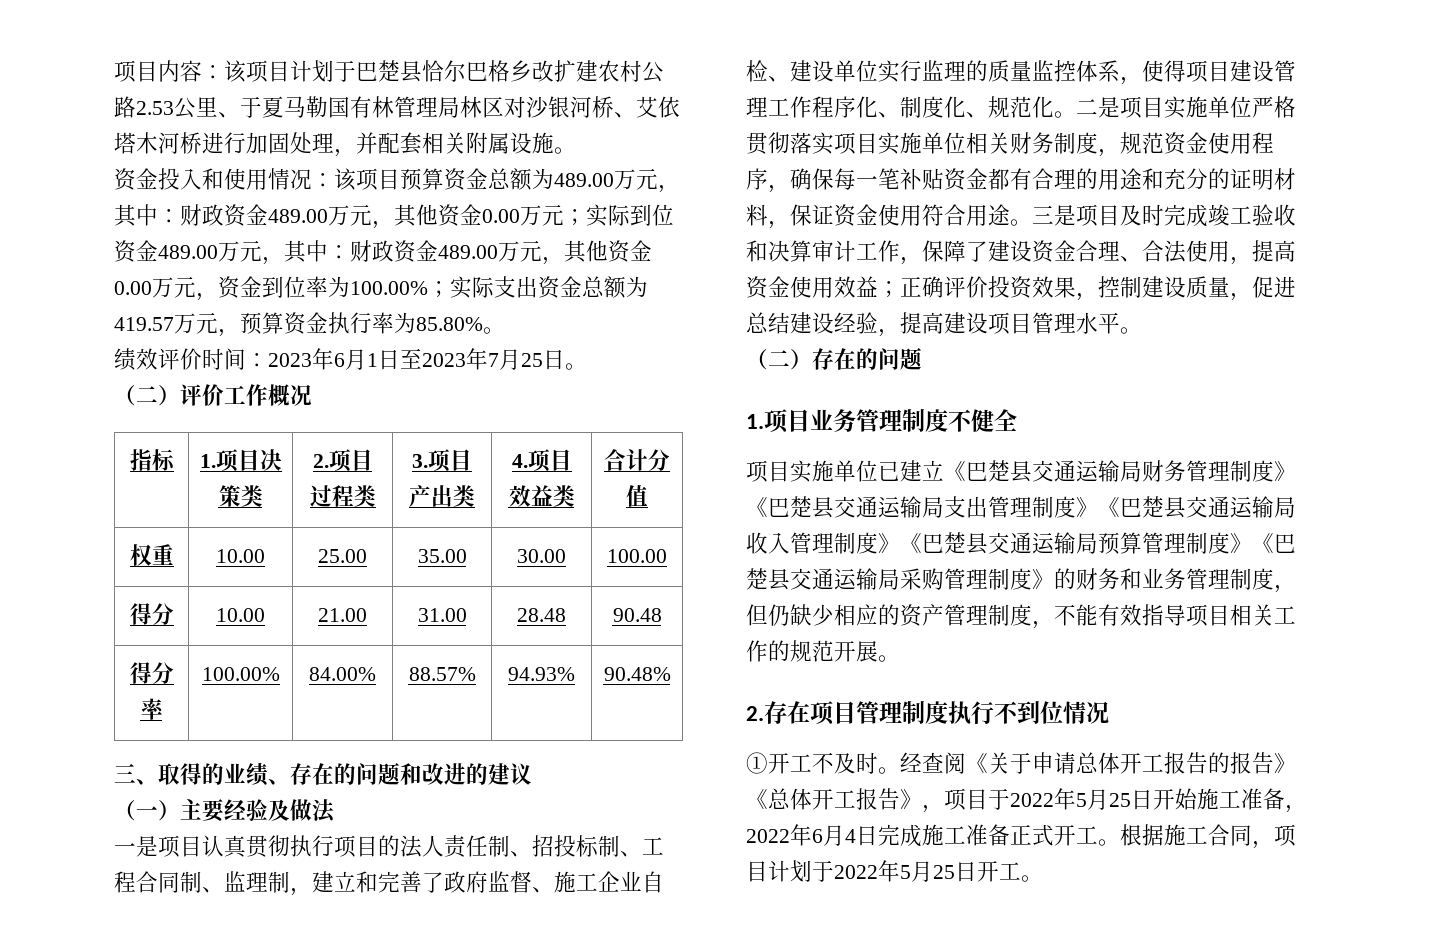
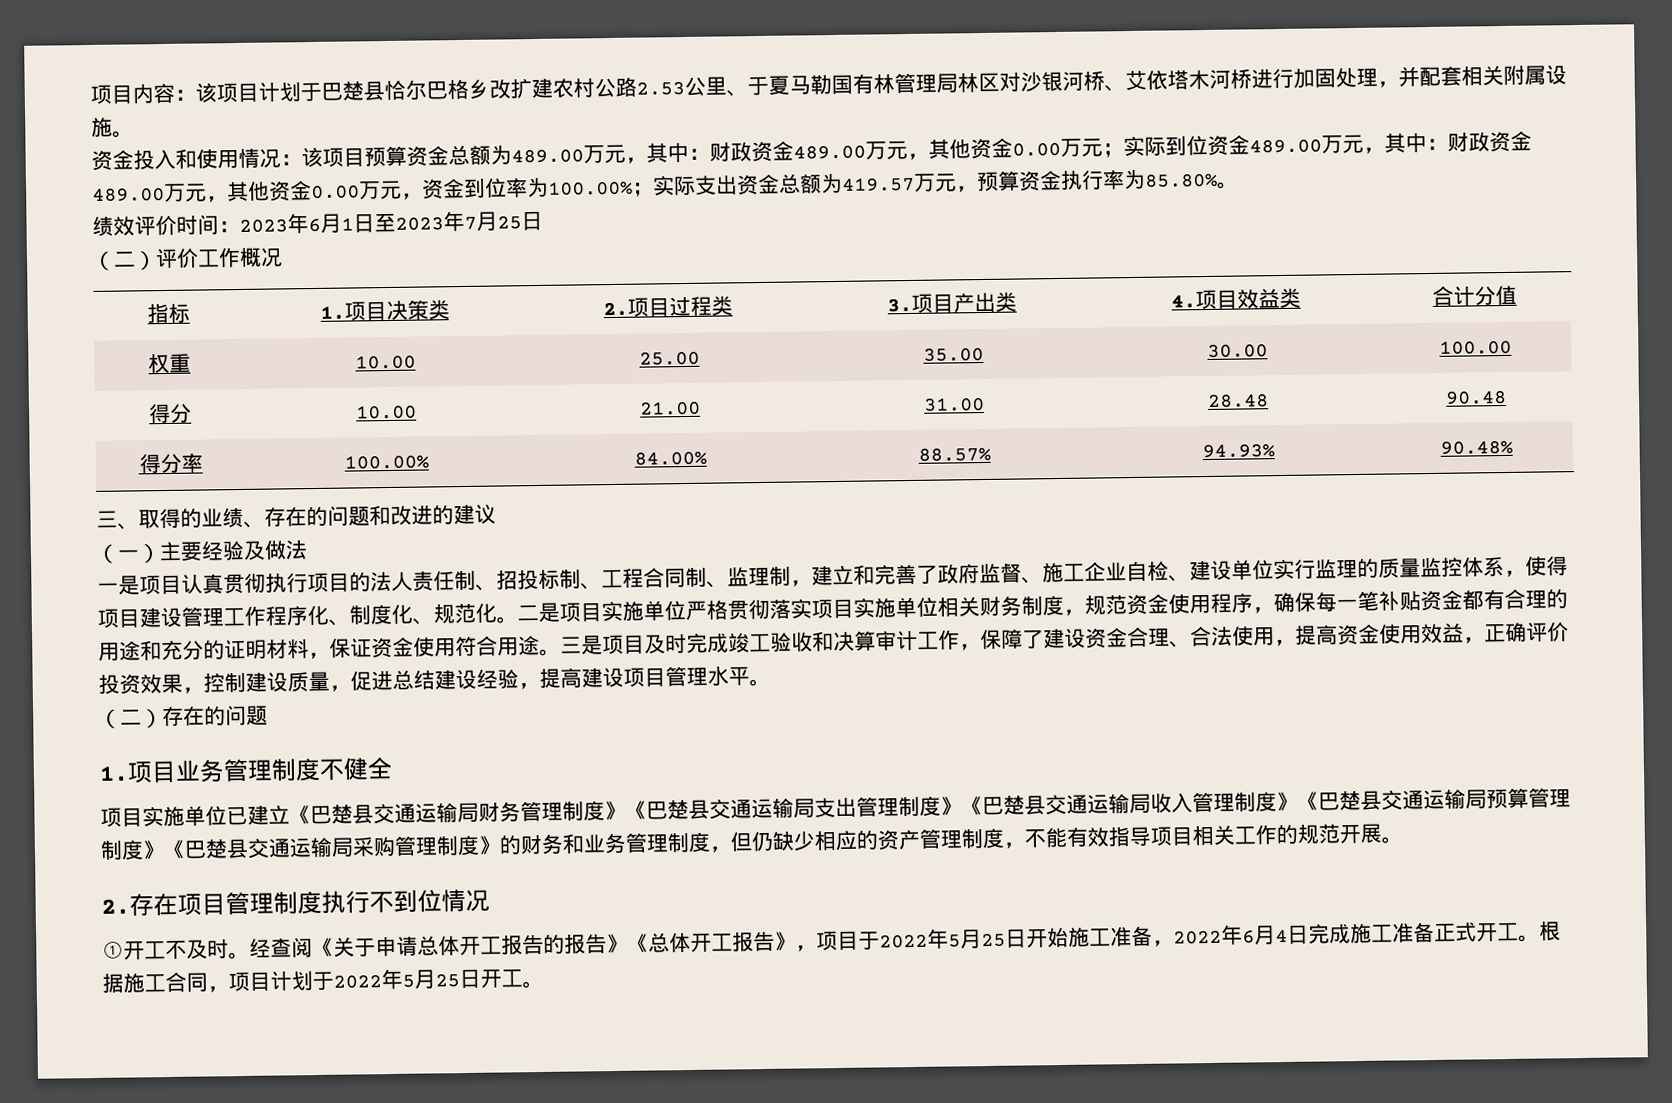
- 绩效评价时间：2023年6月1日至2023年7月25日。
+ 绩效评价时间：2023年6月1日至2023年7月25日
- 三是项目及时完成竣工验收和决算审计工作，保障了建设资金合理、合法使用，提高资金使用效益；正确评价投资效果，控制建设质量，促进总结建设经验，提高建设项目管理水平。
+ 三是项目及时完成竣工验收和决算审计工作，保障了建设资金合理、合法使用，提高资金使用效益，正确评价投资效果，控制建设质量，促进总结建设经验，提高建设项目管理水平。

